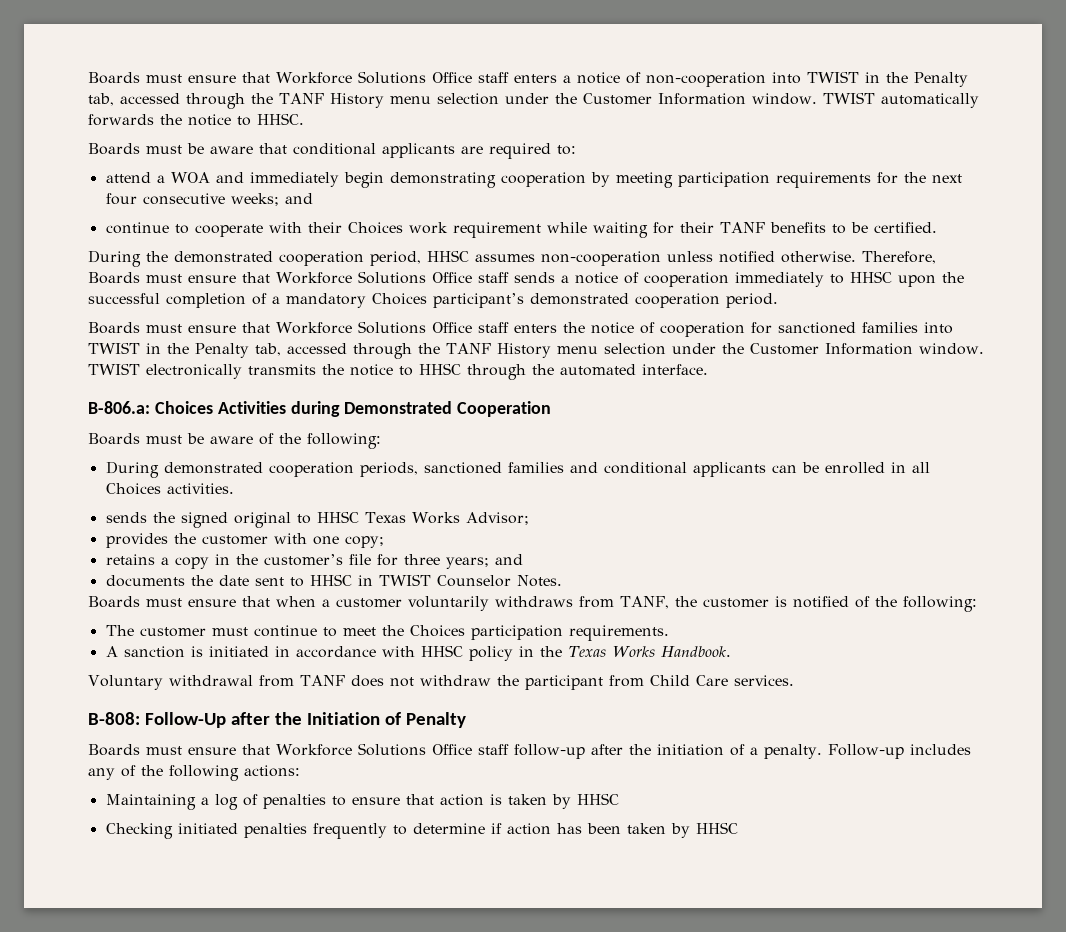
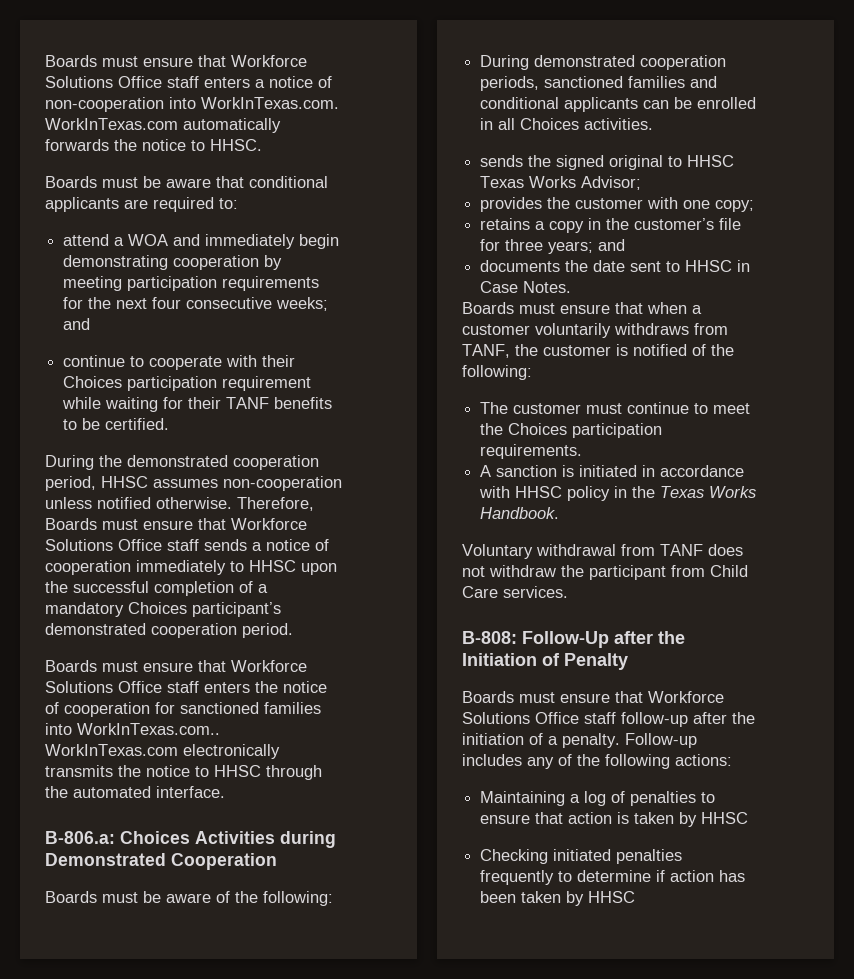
- Boards must ensure that Workforce Solutions Office staff enters a notice of non-cooperation into TWIST in the Penalty tab, accessed through the TANF History menu selection under the Customer Information window. TWIST automatically forwards the notice to HHSC.
+ Boards must ensure that Workforce Solutions Office staff enters a notice of non-cooperation into WorkInTexas.com. WorkInTexas.com automatically forwards the notice to HHSC.
- continue to cooperate with their Choices work requirement while waiting for their TANF benefits to be certified.
+ continue to cooperate with their Choices participation requirement while waiting for their TANF benefits to be certified.
- Boards must ensure that Workforce Solutions Office staff enters the notice of cooperation for sanctioned families into TWIST in the Penalty tab, accessed through the TANF History menu selection under the Customer Information window. TWIST electronically transmits the notice to HHSC through the automated interface.
+ Boards must ensure that Workforce Solutions Office staff enters the notice of cooperation for sanctioned families into WorkInTexas.com.. WorkInTexas.com electronically transmits the notice to HHSC through the automated interface.
- documents the date sent to HHSC in TWIST Counselor Notes.
+ documents the date sent to HHSC in Case Notes.

